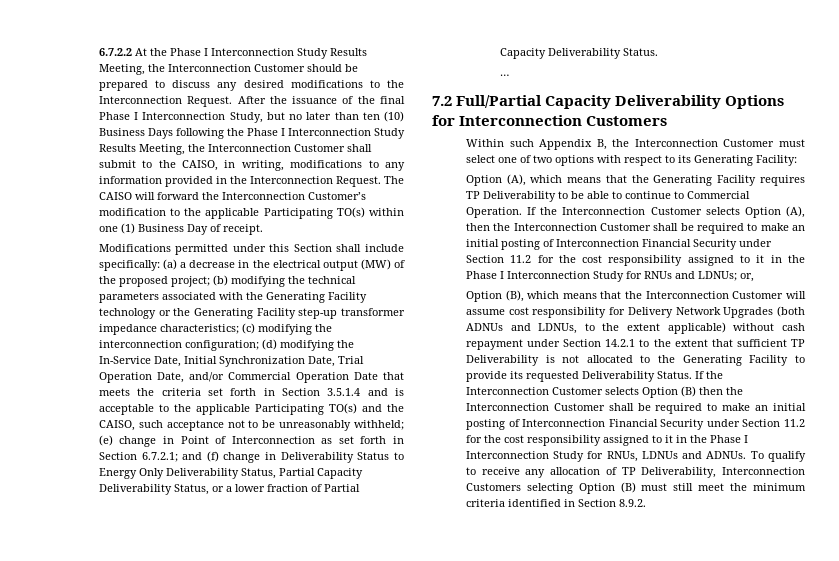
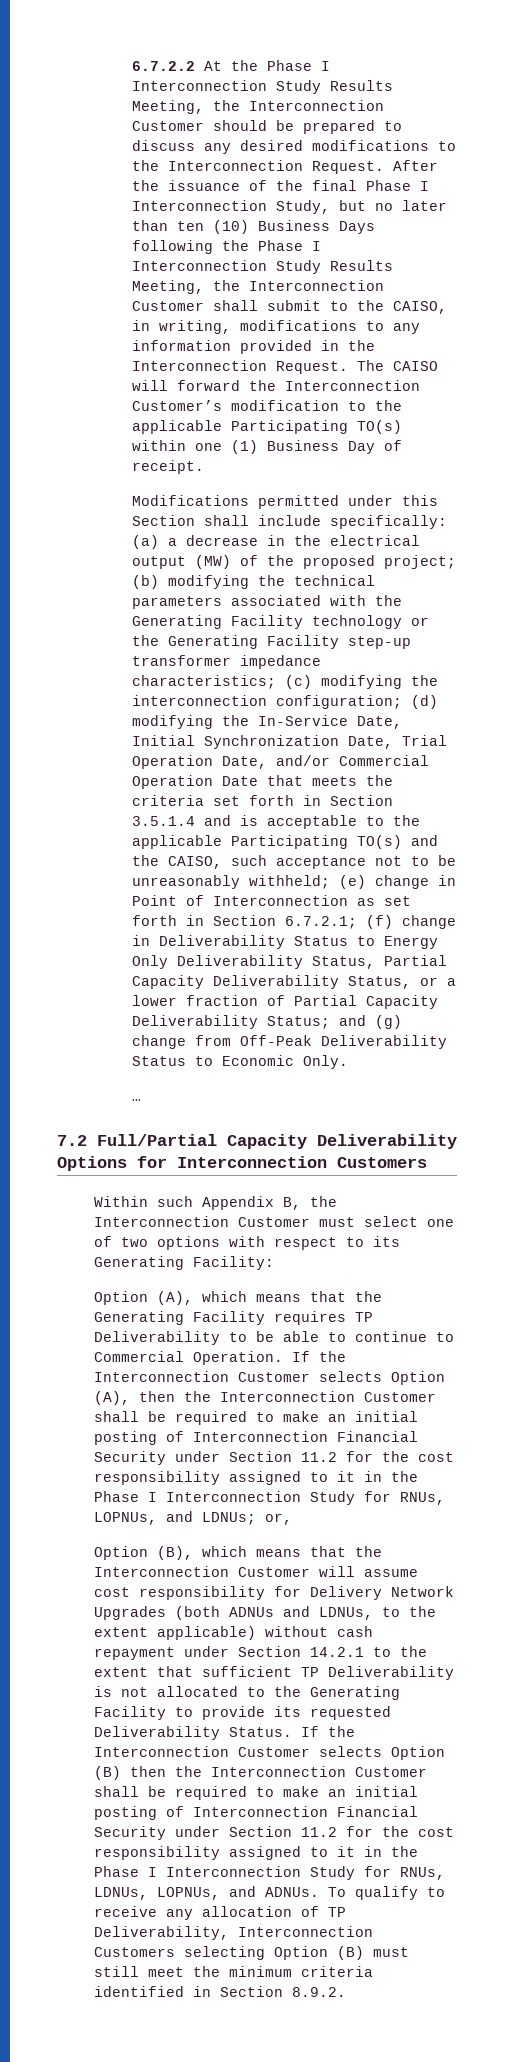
- and (f) change in Deliverability Status to Energy Only Deliverability Status, Partial Capacity Deliverability Status, or a lower fraction of Partial Capacity Deliverability Status.
+ (f) change in Deliverability Status to Energy Only Deliverability Status, Partial Capacity Deliverability Status, or a lower fraction of Partial Capacity Deliverability Status; and (g) change from Off-Peak Deliverability Status to Economic Only.
- If the Interconnection Customer selects Option (A), then the Interconnection Customer shall be required to make an initial posting of Interconnection Financial Security under Section 11.2 for the cost responsibility assigned to it in the Phase I Interconnection Study for RNUs and LDNUs; or,
+ If the Interconnection Customer selects Option (A), then the Interconnection Customer shall be required to make an initial posting of Interconnection Financial Security under Section 11.2 for the cost responsibility assigned to it in the Phase I Interconnection Study for RNUs, LOPNUs, and LDNUs; or,
- If the Interconnection Customer selects Option (B) then the Interconnection Customer shall be required to make an initial posting of Interconnection Financial Security under Section 11.2 for the cost responsibility assigned to it in the Phase I Interconnection Study for RNUs, LDNUs and ADNUs.
+ If the Interconnection Customer selects Option (B) then the Interconnection Customer shall be required to make an initial posting of Interconnection Financial Security under Section 11.2 for the cost responsibility assigned to it in the Phase I Interconnection Study for RNUs, LDNUs, LOPNUs, and ADNUs.

